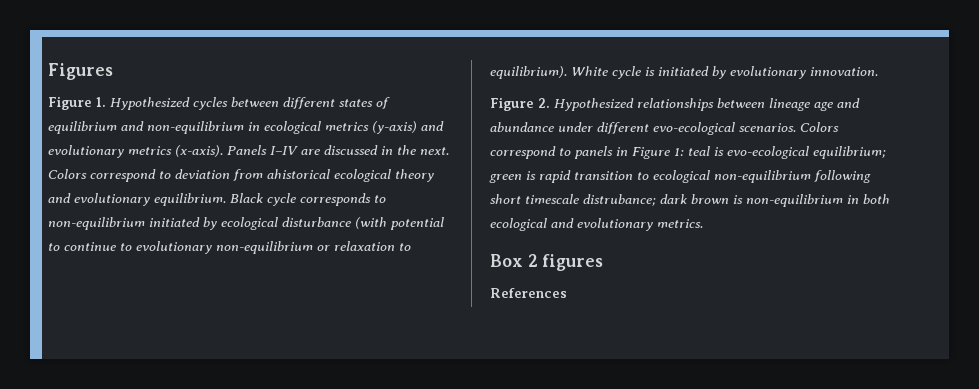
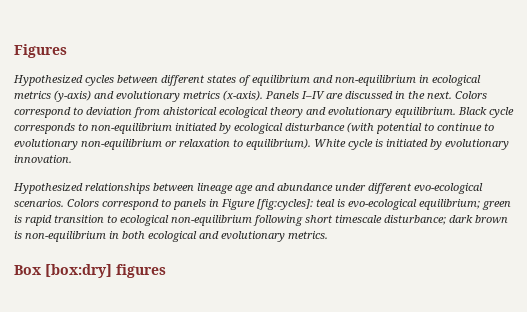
- Figure 1. Hypothesized cycles between different states of equilibrium and non-equilibrium in ecological metrics (y-axis) and evolutionary metrics (x-axis).
+ Hypothesized cycles between different states of equilibrium and non-equilibrium in ecological metrics (y-axis) and evolutionary metrics (x-axis).
- Figure 2. Hypothesized relationships between lineage age and abundance under different evo-ecological scenarios.
+ Hypothesized relationships between lineage age and abundance under different evo-ecological scenarios.
- Colors correspond to panels in Figure 1: teal is evo-ecological equilibrium; green is rapid transition to ecological non-equilibrium following short timescale distrubance; dark brown is non-equilibrium in both ecological and evolutionary metrics.
+ Colors correspond to panels in Figure [fig:cycles]: teal is evo-ecological equilibrium; green is rapid transition to ecological non-equilibrium following short timescale disturbance; dark brown is non-equilibrium in both ecological and evolutionary metrics.
- Box 2 figures
+ Box [box:dry] figures
- References

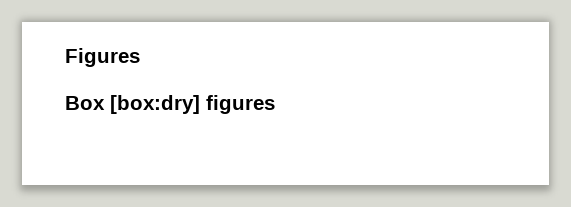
- Hypothesized cycles between different states of equilibrium and non-equilibrium in ecological metrics (y-axis) and evolutionary metrics (x-axis). Panels I–IV are discussed in the next. Colors correspond to deviation from ahistorical ecological theory and evolutionary equilibrium. Black cycle corresponds to non-equilibrium initiated by ecological disturbance (with potential to continue to evolutionary non-equilibrium or relaxation to equilibrium). White cycle is initiated by evolutionary innovation.
- Hypothesized relationships between lineage age and abundance under different evo-ecological scenarios. Colors correspond to panels in Figure [fig:cycles]: teal is evo-ecological equilibrium; green is rapid transition to ecological non-equilibrium following short timescale disturbance; dark brown is non-equilibrium in both ecological and evolutionary metrics.

